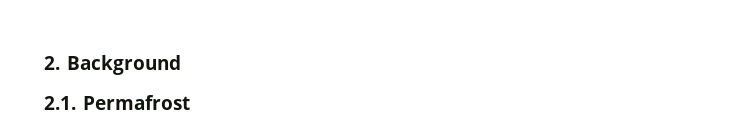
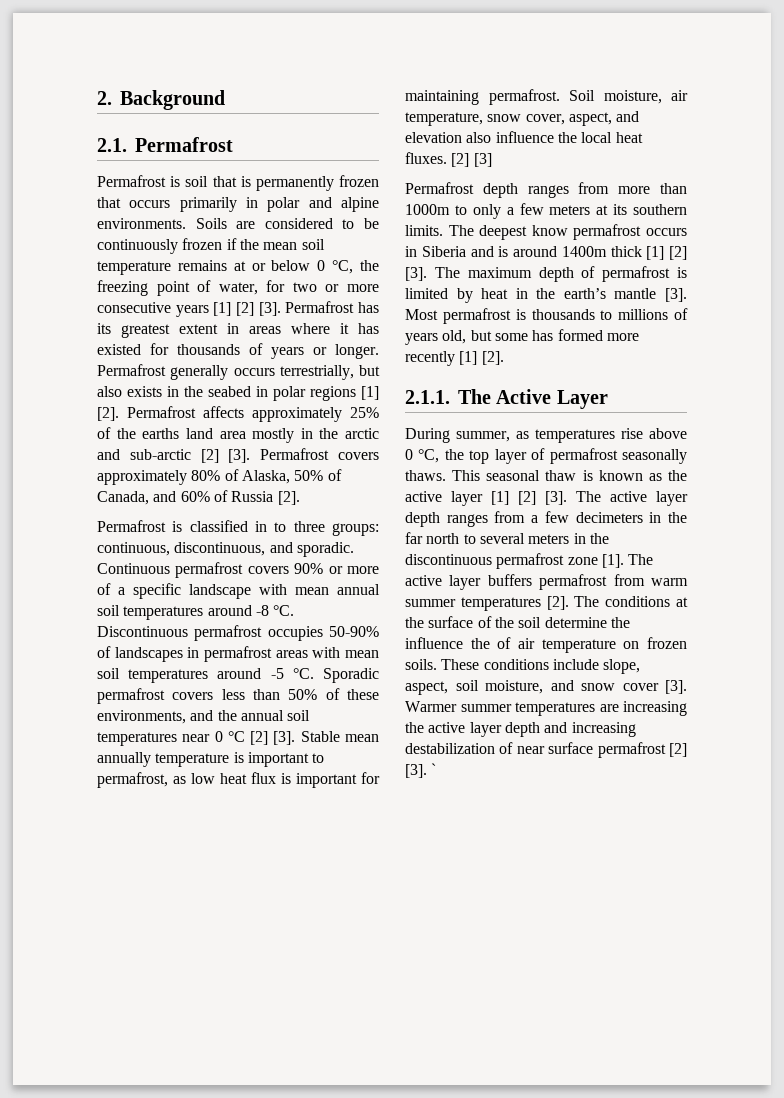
+ Permafrost is soil that is permanently frozen that occurs primarily in polar and alpine environments. Soils are considered to be continuously frozen if the mean soil temperature remains at or below 0 °C, the freezing point of water, for two or more consecutive years [1] [2] [3]. Permafrost has its greatest extent in areas where it has existed for thousands of years or longer. Permafrost generally occurs terrestrially, but also exists in the seabed in polar regions [1] [2]. Permafrost affects approximately 25% of the earths land area mostly in the arctic and sub-arctic [2] [3]. Permafrost covers approximately 80% of Alaska, 50% of Canada, and 60% of Russia [2].
+ Permafrost is classified in to three groups: continuous, discontinuous, and sporadic. Continuous permafrost covers 90% or more of a specific landscape with mean annual soil temperatures around -8 °C. Discontinuous permafrost occupies 50-90% of landscapes in permafrost areas with mean soil temperatures around -5 °C. Sporadic permafrost covers less than 50% of these environments, and the annual soil temperatures near 0 °C [2] [3]. Stable mean annually temperature is important to permafrost, as low heat flux is important for maintaining permafrost. Soil moisture, air temperature, snow cover, aspect, and elevation also influence the local heat fluxes. [2] [3]
+ Permafrost depth ranges from more than 1000m to only a few meters at its southern limits. The deepest know permafrost occurs in Siberia and is around 1400m thick [1] [2] [3]. The maximum depth of permafrost is limited by heat in the earth’s mantle [3]. Most permafrost is thousands to millions of years old, but some has formed more recently [1] [2].
+ 2.1.1. The Active Layer
+ During summer, as temperatures rise above 0 °C, the top layer of permafrost seasonally thaws. This seasonal thaw is known as the active layer [1] [2] [3]. The active layer depth ranges from a few decimeters in the far north to several meters in the discontinuous permafrost zone [1]. The active layer buffers permafrost from warm summer temperatures [2]. The conditions at the surface of the soil determine the influence the of air temperature on frozen soils. These conditions include slope, aspect, soil moisture, and snow cover [3]. Warmer summer temperatures are increasing the active layer depth and increasing destabilization of near surface permafrost [2] [3]. `

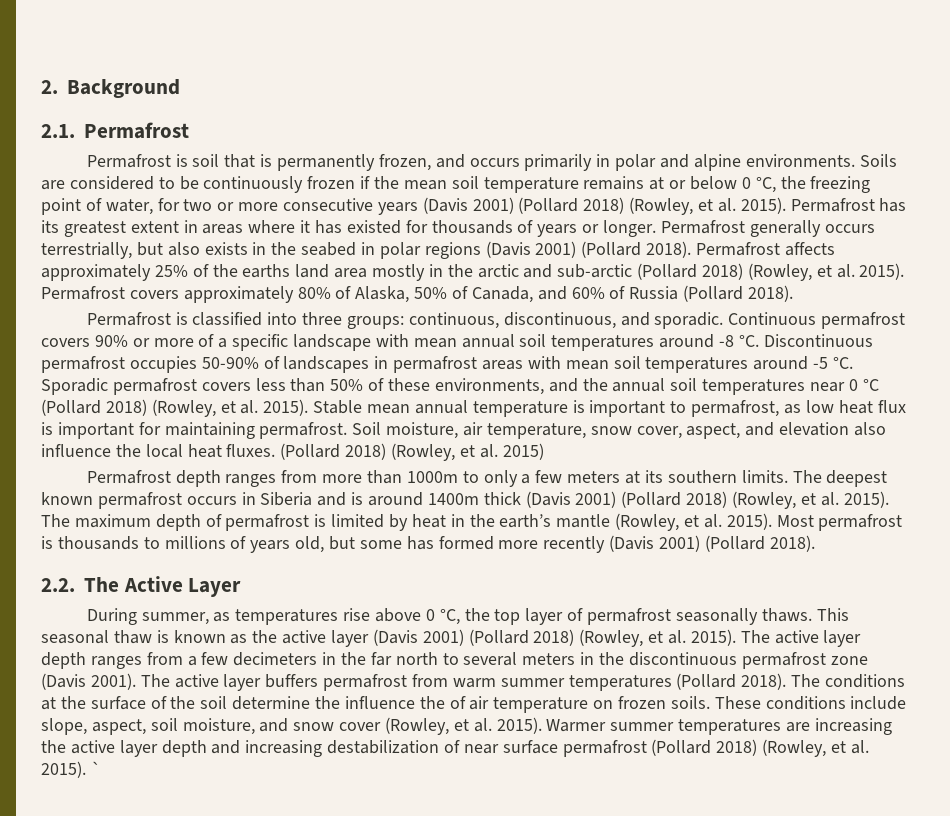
- Permafrost is soil that is permanently frozen that occurs primarily in polar and alpine environments.
+ Permafrost is soil that is permanently frozen, and occurs primarily in polar and alpine environments.
- Soils are considered to be continuously frozen if the mean soil temperature remains at or below 0 °C, the freezing point of water, for two or more consecutive years [1] [2] [3].
+ Soils are considered to be continuously frozen if the mean soil temperature remains at or below 0 °C, the freezing point of water, for two or more consecutive years (Davis 2001) (Pollard 2018) (Rowley, et al. 2015).
- Permafrost generally occurs terrestrially, but also exists in the seabed in polar regions [1] [2].
+ Permafrost generally occurs terrestrially, but also exists in the seabed in polar regions (Davis 2001) (Pollard 2018).
- Permafrost affects approximately 25% of the earths land area mostly in the arctic and sub-arctic [2] [3].
+ Permafrost affects approximately 25% of the earths land area mostly in the arctic and sub-arctic (Pollard 2018) (Rowley, et al. 2015).
- Permafrost covers approximately 80% of Alaska, 50% of Canada, and 60% of Russia [2].
+ Permafrost covers approximately 80% of Alaska, 50% of Canada, and 60% of Russia (Pollard 2018).
- Permafrost is classified in to three groups: continuous, discontinuous, and sporadic.
+ Permafrost is classified into three groups: continuous, discontinuous, and sporadic.
- Sporadic permafrost covers less than 50% of these environments, and the annual soil temperatures near 0 °C [2] [3].
+ Sporadic permafrost covers less than 50% of these environments, and the annual soil temperatures near 0 °C (Pollard 2018) (Rowley, et al. 2015).
- Stable mean annually temperature is important to permafrost, as low heat flux is important for maintaining permafrost.
+ Stable mean annual temperature is important to permafrost, as low heat flux is important for maintaining permafrost.
- [2] [3]
+ (Pollard 2018) (Rowley, et al. 2015)
- The deepest know permafrost occurs in Siberia and is around 1400m thick [1] [2] [3].
+ The deepest known permafrost occurs in Siberia and is around 1400m thick (Davis 2001) (Pollard 2018) (Rowley, et al. 2015).
- The maximum depth of permafrost is limited by heat in the earth’s mantle [3].
+ The maximum depth of permafrost is limited by heat in the earth’s mantle (Rowley, et al. 2015).
- Most permafrost is thousands to millions of years old, but some has formed more recently [1] [2].
- 2.1.1. The Active Layer
+ Most permafrost is thousands to millions of years old, but some has formed more recently (Davis 2001) (Pollard 2018).
+ 2.2. The Active Layer
- This seasonal thaw is known as the active layer [1] [2] [3].
+ This seasonal thaw is known as the active layer (Davis 2001) (Pollard 2018) (Rowley, et al. 2015).
- The active layer depth ranges from a few decimeters in the far north to several meters in the discontinuous permafrost zone [1].
+ The active layer depth ranges from a few decimeters in the far north to several meters in the discontinuous permafrost zone (Davis 2001).
- The active layer buffers permafrost from warm summer temperatures [2].
+ The active layer buffers permafrost from warm summer temperatures (Pollard 2018).
- These conditions include slope, aspect, soil moisture, and snow cover [3].
+ These conditions include slope, aspect, soil moisture, and snow cover (Rowley, et al. 2015).
- Warmer summer temperatures are increasing the active layer depth and increasing destabilization of near surface permafrost [2] [3].
+ Warmer summer temperatures are increasing the active layer depth and increasing destabilization of near surface permafrost (Pollard 2018) (Rowley, et al. 2015).

